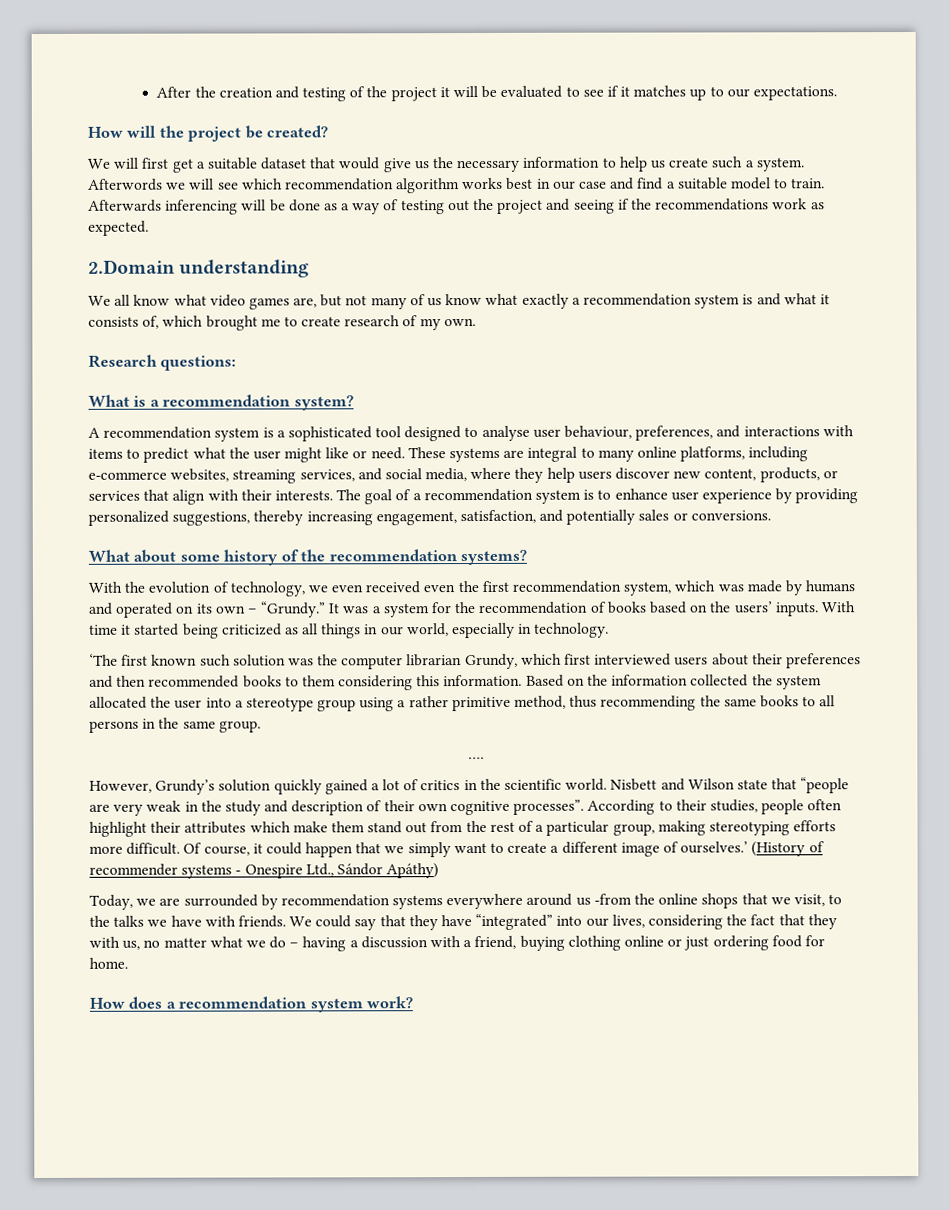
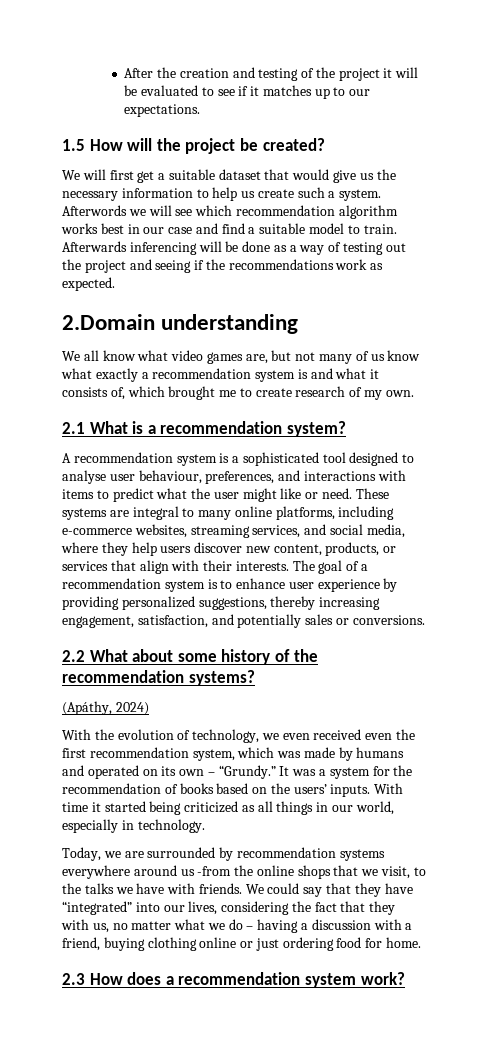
- How will the project be created?
+ 1.5 How will the project be created?
- Research questions:
- What is a recommendation system?
+ 2.1 What is a recommendation system?
- What about some history of the recommendation systems?
+ 2.2 What about some history of the recommendation systems?
+ (Apáthy, 2024)
- ‘The first known such solution was the computer librarian Grundy, which first interviewed users about their preferences and then recommended books to them considering this information. Based on the information collected the system allocated the user into a stereotype group using a rather primitive method, thus recommending the same books to all persons in the same group.
- ….
- However, Grundy’s solution quickly gained a lot of critics in the scientific world. Nisbett and Wilson state that “people are very weak in the study and description of their own cognitive processes”. According to their studies, people often highlight their attributes which make them stand out from the rest of a particular group, making stereotyping efforts more difficult. Of course, it could happen that we simply want to create a different image of ourselves.’ (History of recommender systems - Onespire Ltd., Sándor Apáthy)
- How does a recommendation system work?
+ 2.3 How does a recommendation system work?

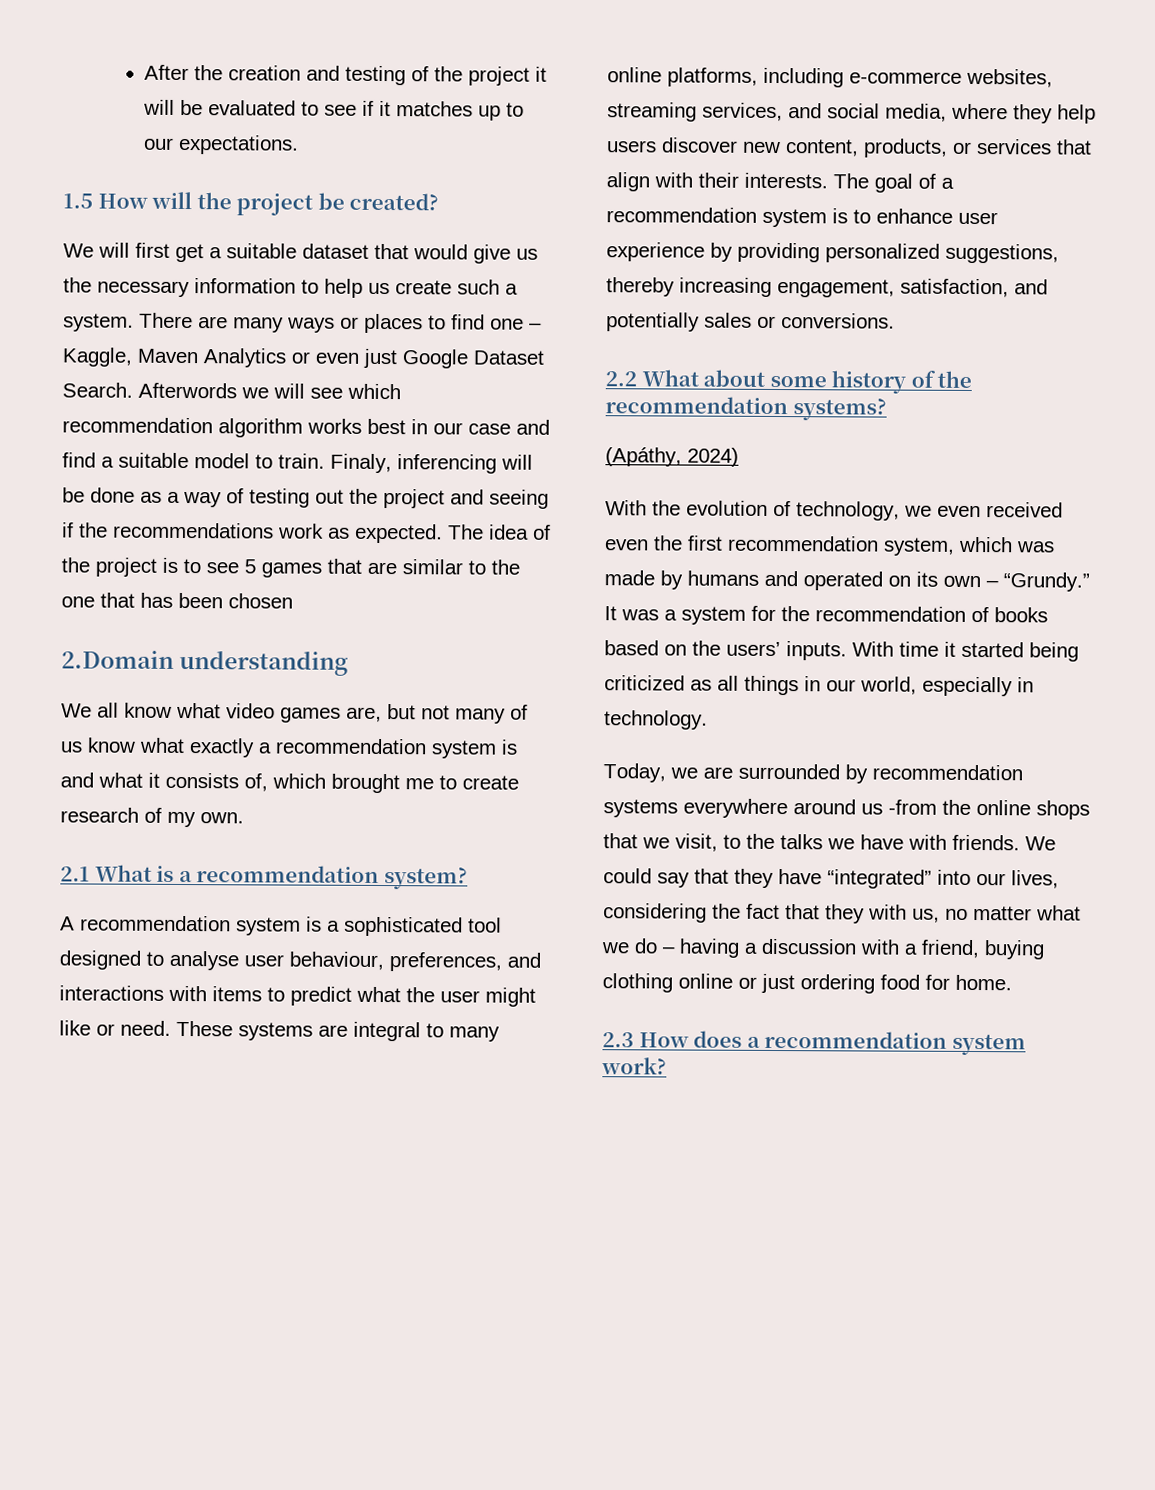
+ There are many ways or places to find one – Kaggle, Maven Analytics or even just Google Dataset Search.
- Afterwards inferencing will be done as a way of testing out the project and seeing if the recommendations work as expected.
+ Finaly, inferencing will be done as a way of testing out the project and seeing if the recommendations work as expected. The idea of the project is to see 5 games that are similar to the one that has been chosen

